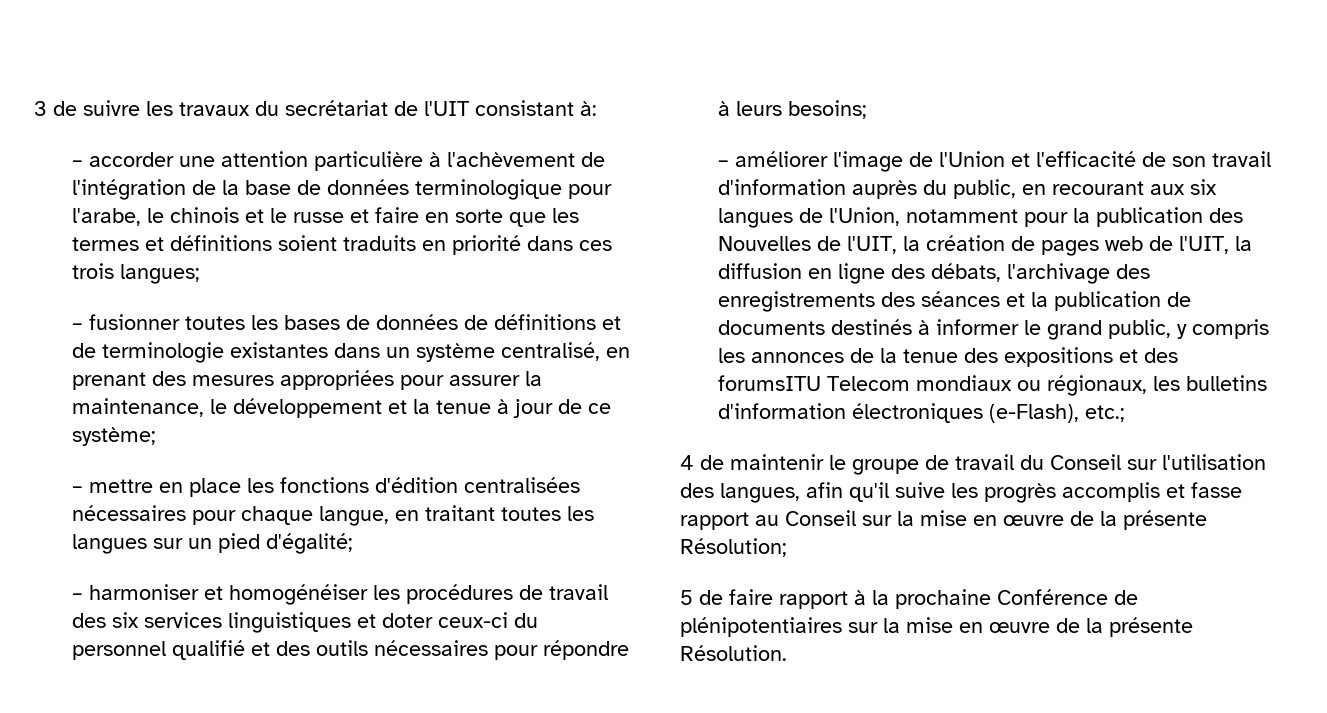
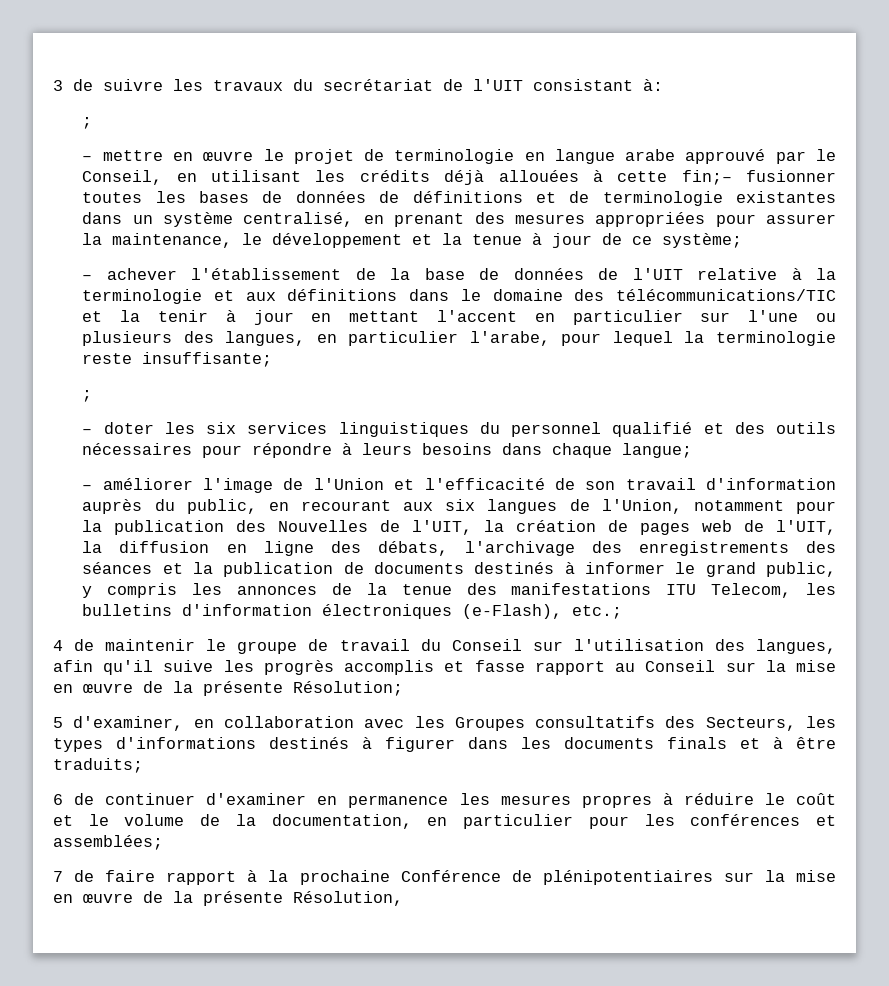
  3 de suivre les travaux du secrétariat de l'UIT consistant à:
- – accorder une attention particulière à l'achèvement de l'intégration de la base de données terminologique pour l'arabe, le chinois et le russe et faire en sorte que les termes et définitions soient traduits en priorité dans ces trois langues;
- – fusionner toutes les bases de données de définitions et de terminologie existantes dans un système centralisé, en prenant des mesures appropriées pour assurer la maintenance, le développement et la tenue à jour de ce système;
+ ;
+ – mettre en œuvre le projet de terminologie en langue arabe approuvé par le Conseil, en utilisant les crédits déjà allouées à cette fin;– fusionner toutes les bases de données de définitions et de terminologie existantes dans un système centralisé, en prenant des mesures appropriées pour assurer la maintenance, le développement et la tenue à jour de ce système;
- – mettre en place les fonctions d'édition centralisées nécessaires pour chaque langue, en traitant toutes les langues sur un pied d'égalité;
- – harmoniser et homogénéiser les procédures de travail des six services linguistiques et doter ceux-ci du personnel qualifié et des outils nécessaires pour répondre à leurs besoins;
+ – achever l'établissement de la base de données de l'UIT relative à la terminologie et aux définitions dans le domaine des télécommunications/TIC et la tenir à jour en mettant l'accent en particulier sur l'une ou plusieurs des langues, en particulier l'arabe, pour lequel la terminologie reste insuffisante;
+ ;
+ – doter les six services linguistiques du personnel qualifié et des outils nécessaires pour répondre à leurs besoins dans chaque langue;
- – améliorer l'image de l'Union et l'efficacité de son travail d'information auprès du public, en recourant aux six langues de l'Union, notamment pour la publication des Nouvelles de l'UIT, la création de pages web de l'UIT, la diffusion en ligne des débats, l'archivage des enregistrements des séances et la publication de documents destinés à informer le grand public, y compris les annonces de la tenue des expositions et des forumsITU Telecom mondiaux ou régionaux, les bulletins d'information électroniques (e-Flash), etc.;
+ – améliorer l'image de l'Union et l'efficacité de son travail d'information auprès du public, en recourant aux six langues de l'Union, notamment pour la publication des Nouvelles de l'UIT, la création de pages web de l'UIT, la diffusion en ligne des débats, l'archivage des enregistrements des séances et la publication de documents destinés à informer le grand public, y compris les annonces de la tenue des manifestations ITU Telecom, les bulletins d'information électroniques (e-Flash), etc.;
- 5 de faire rapport à la prochaine Conférence de plénipotentiaires sur la mise en œuvre de la présente Résolution.
+ 5 d'examiner, en collaboration avec les Groupes consultatifs des Secteurs, les types d'informations destinés à figurer dans les documents finals et à être traduits;
+ 6 de continuer d'examiner en permanence les mesures propres à réduire le coût et le volume de la documentation, en particulier pour les conférences et assemblées;
+ 7 de faire rapport à la prochaine Conférence de plénipotentiaires sur la mise en œuvre de la présente Résolution,

